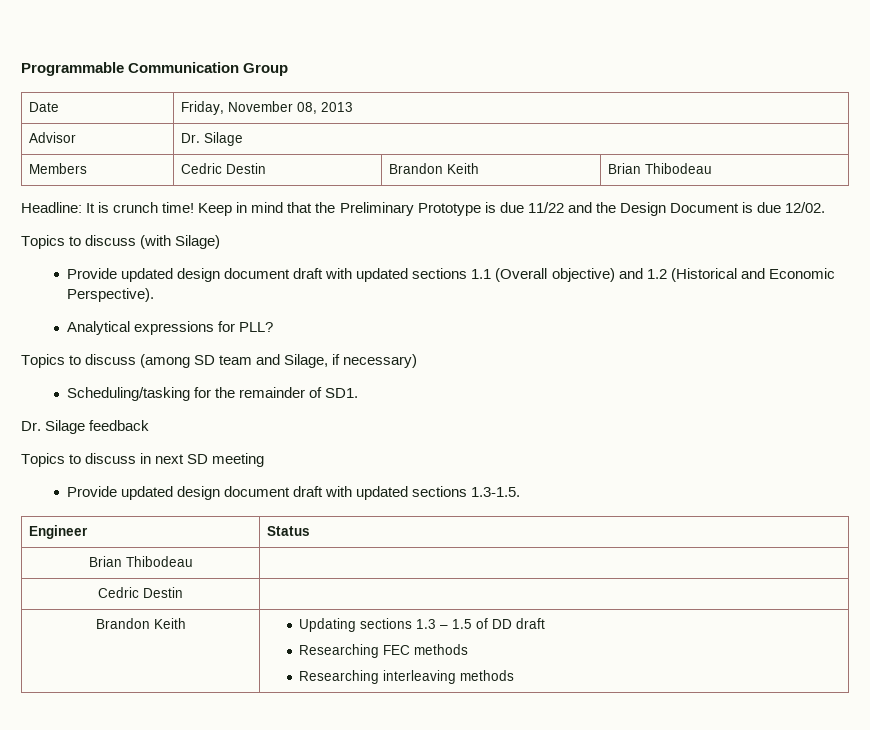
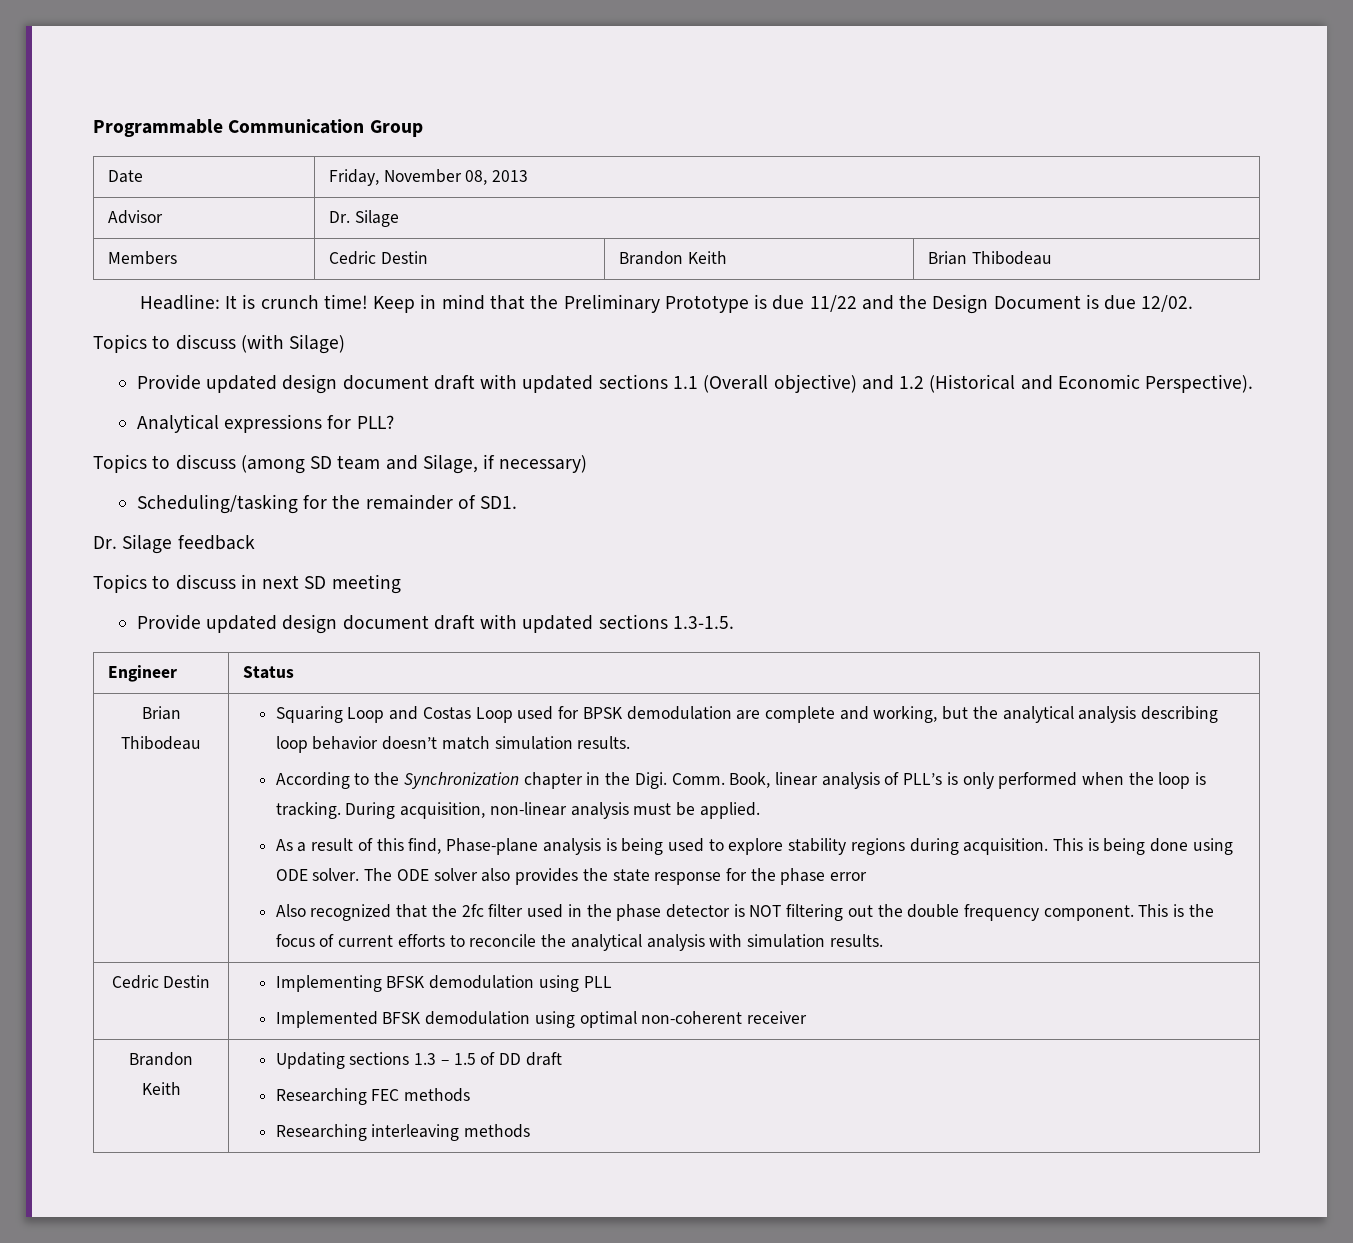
- Brian Thibodeau |
- Cedric Destin |
+ Brian Thibodeau | Squaring Loop and Costas Loop used for BPSK demodulation are complete and working, but the analytical analysis describing loop behavior doesn’t match simulation results.
+ According to the Synchronization chapter in the Digi. Comm. Book, linear analysis of PLL’s is only performed when the loop is tracking. During acquisition, non-linear analysis must be applied.
+ As a result of this find, Phase-plane analysis is being used to explore stability regions during acquisition. This is being done using ODE solver. The ODE solver also provides the state response for the phase error
+ Also recognized that the 2fc filter used in the phase detector is NOT filtering out the double frequency component. This is the focus of current efforts to reconcile the analytical analysis with simulation results.
+ Cedric Destin | Implementing BFSK demodulation using PLL
+ Implemented BFSK demodulation using optimal non-coherent receiver

